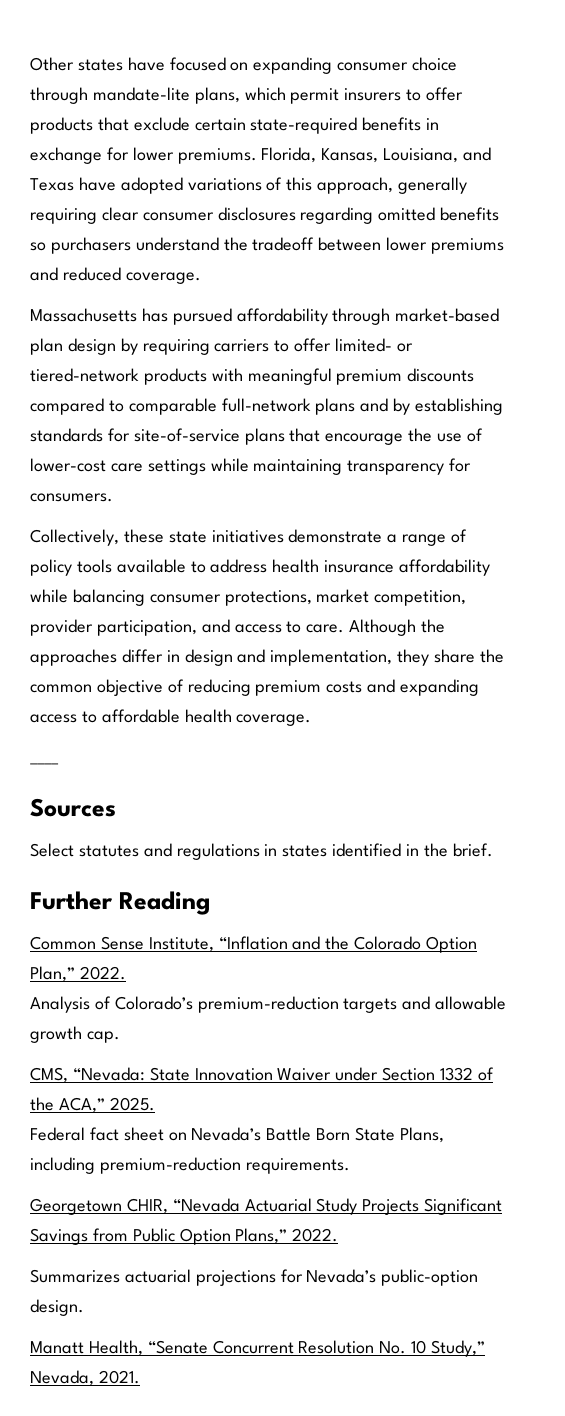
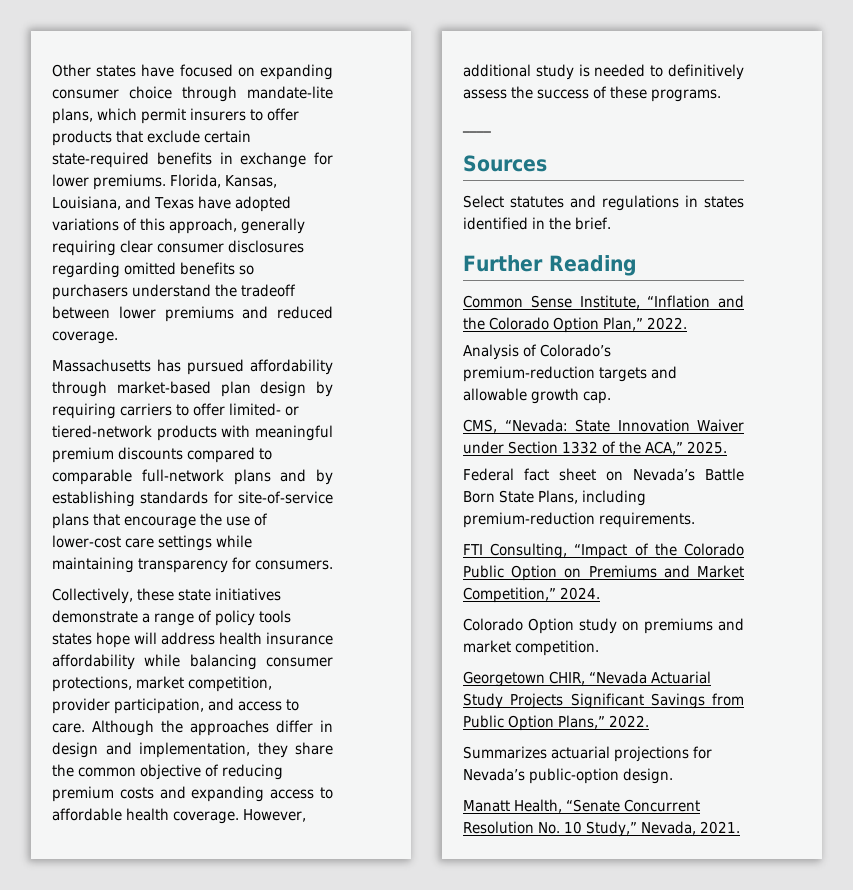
- Collectively, these state initiatives demonstrate a range of policy tools available to address health insurance affordability while balancing consumer protections, market competition, provider participation, and access to care.
+ Collectively, these state initiatives demonstrate a range of policy tools states hope will address health insurance affordability while balancing consumer protections, market competition, provider participation, and access to care.
+ However, additional study is needed to definitively assess the success of these programs.
+ FTI Consulting, “Impact of the Colorado Public Option on Premiums and Market Competition,” 2024.
+ Colorado Option study on premiums and market competition.

